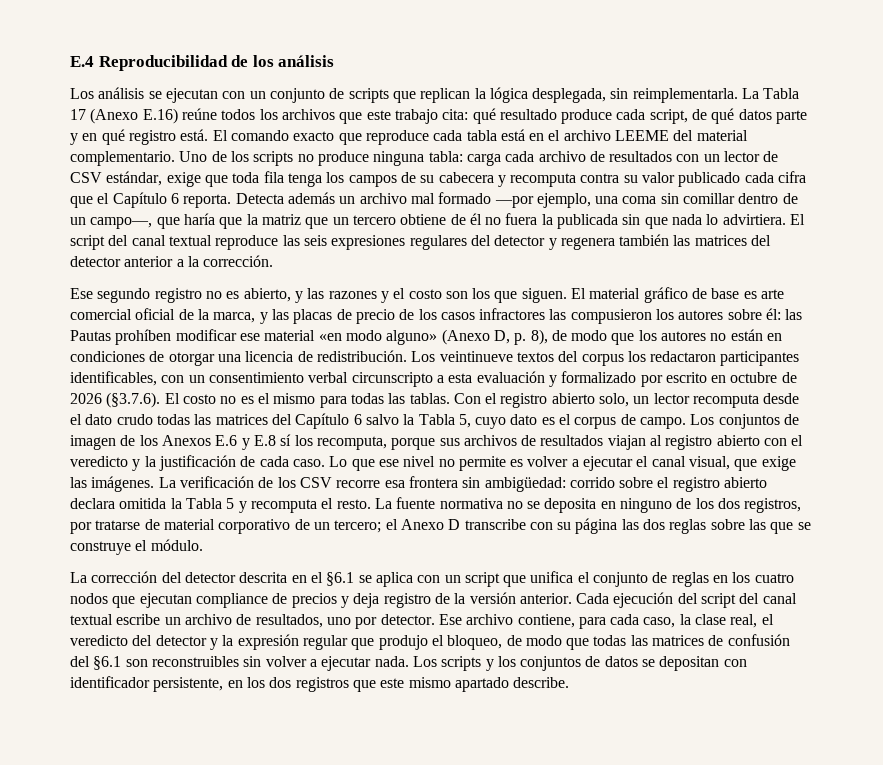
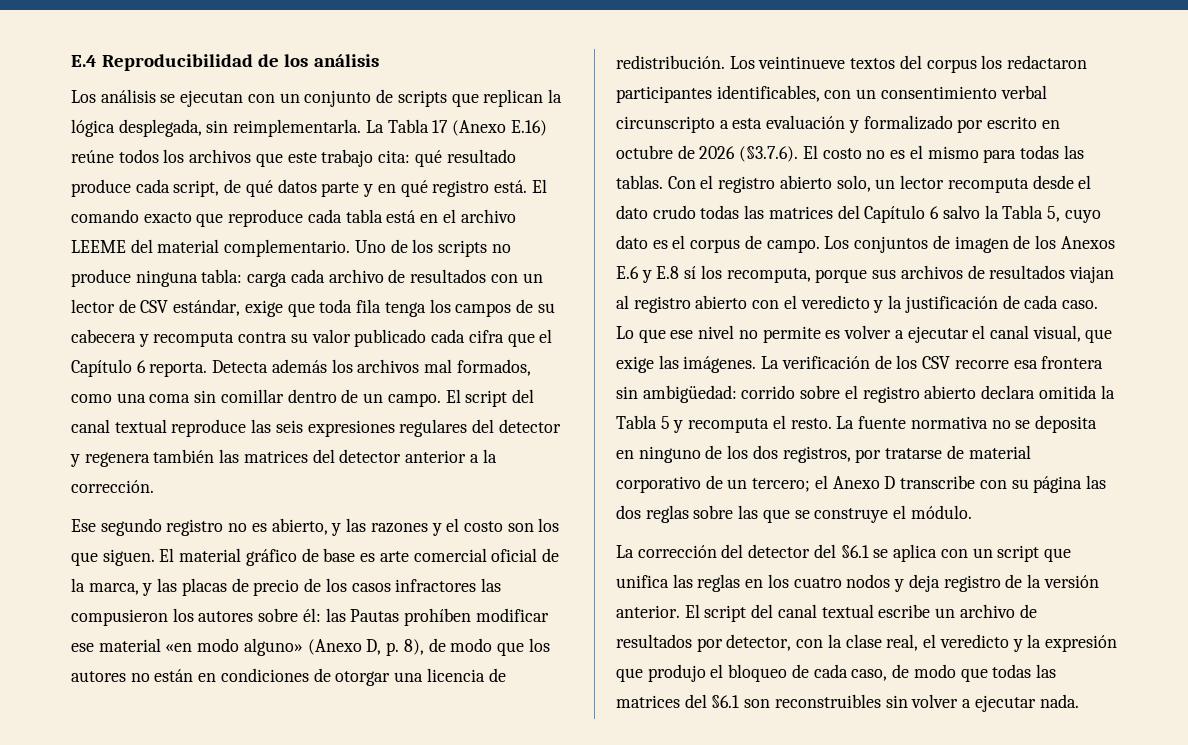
- Detecta además un archivo mal formado —por ejemplo, una coma sin comillar dentro de un campo—, que haría que la matriz que un tercero obtiene de él no fuera la publicada sin que nada lo advirtiera.
+ Detecta además los archivos mal formados, como una coma sin comillar dentro de un campo.
- La corrección del detector descrita en el §6.1 se aplica con un script que unifica el conjunto de reglas en los cuatro nodos que ejecutan compliance de precios y deja registro de la versión anterior.
+ La corrección del detector del §6.1 se aplica con un script que unifica las reglas en los cuatro nodos y deja registro de la versión anterior.
- Cada ejecución del script del canal textual escribe un archivo de resultados, uno por detector. Ese archivo contiene, para cada caso, la clase real, el veredicto del detector y la expresión regular que produjo el bloqueo, de modo que todas las matrices de confusión del §6.1 son reconstruibles sin volver a ejecutar nada. Los scripts y los conjuntos de datos se depositan con identificador persistente, en los dos registros que este mismo apartado describe.
+ El script del canal textual escribe un archivo de resultados por detector, con la clase real, el veredicto y la expresión que produjo el bloqueo de cada caso, de modo que todas las matrices del §6.1 son reconstruibles sin volver a ejecutar nada.

